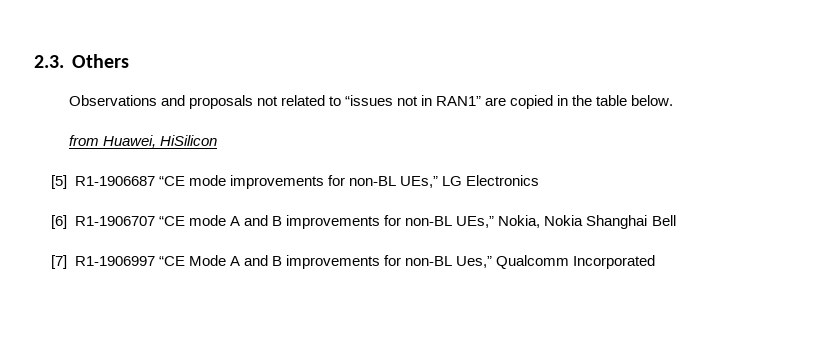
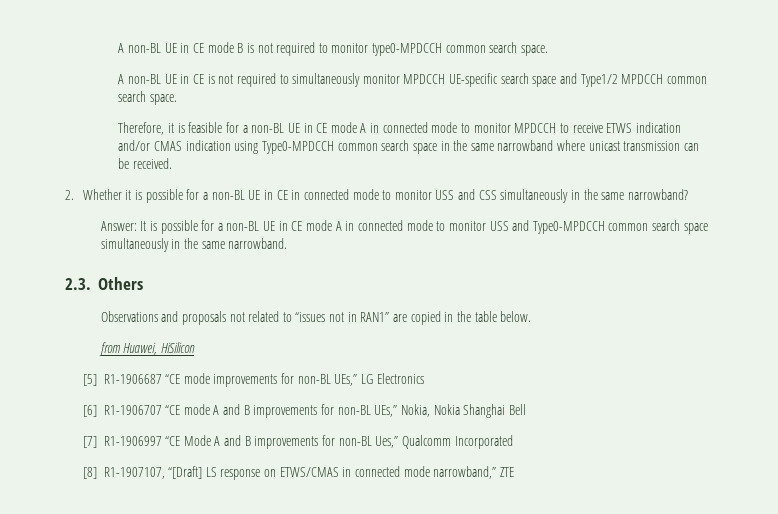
+ A non-BL UE in CE mode B is not required to monitor type0-MPDCCH common search space.
+ A non-BL UE in CE is not required to simultaneously monitor MPDCCH UE-specific search space and Type1/2 MPDCCH common search space.
+ Therefore, it is feasible for a non-BL UE in CE mode A in connected mode to monitor MPDCCH to receive ETWS indication and/or CMAS indication using Type0-MPDCCH common search space in the same narrowband where unicast transmission can be received.
+ 2. Whether it is possible for a non-BL UE in CE in connected mode to monitor USS and CSS simultaneously in the same narrowband?
+ Answer: It is possible for a non-BL UE in CE mode A in connected mode to monitor USS and Type0-MPDCCH common search space simultaneously in the same narrowband.
+ [8] R1-1907107, “[Draft] LS response on ETWS/CMAS in connected mode narrowband,” ZTE

